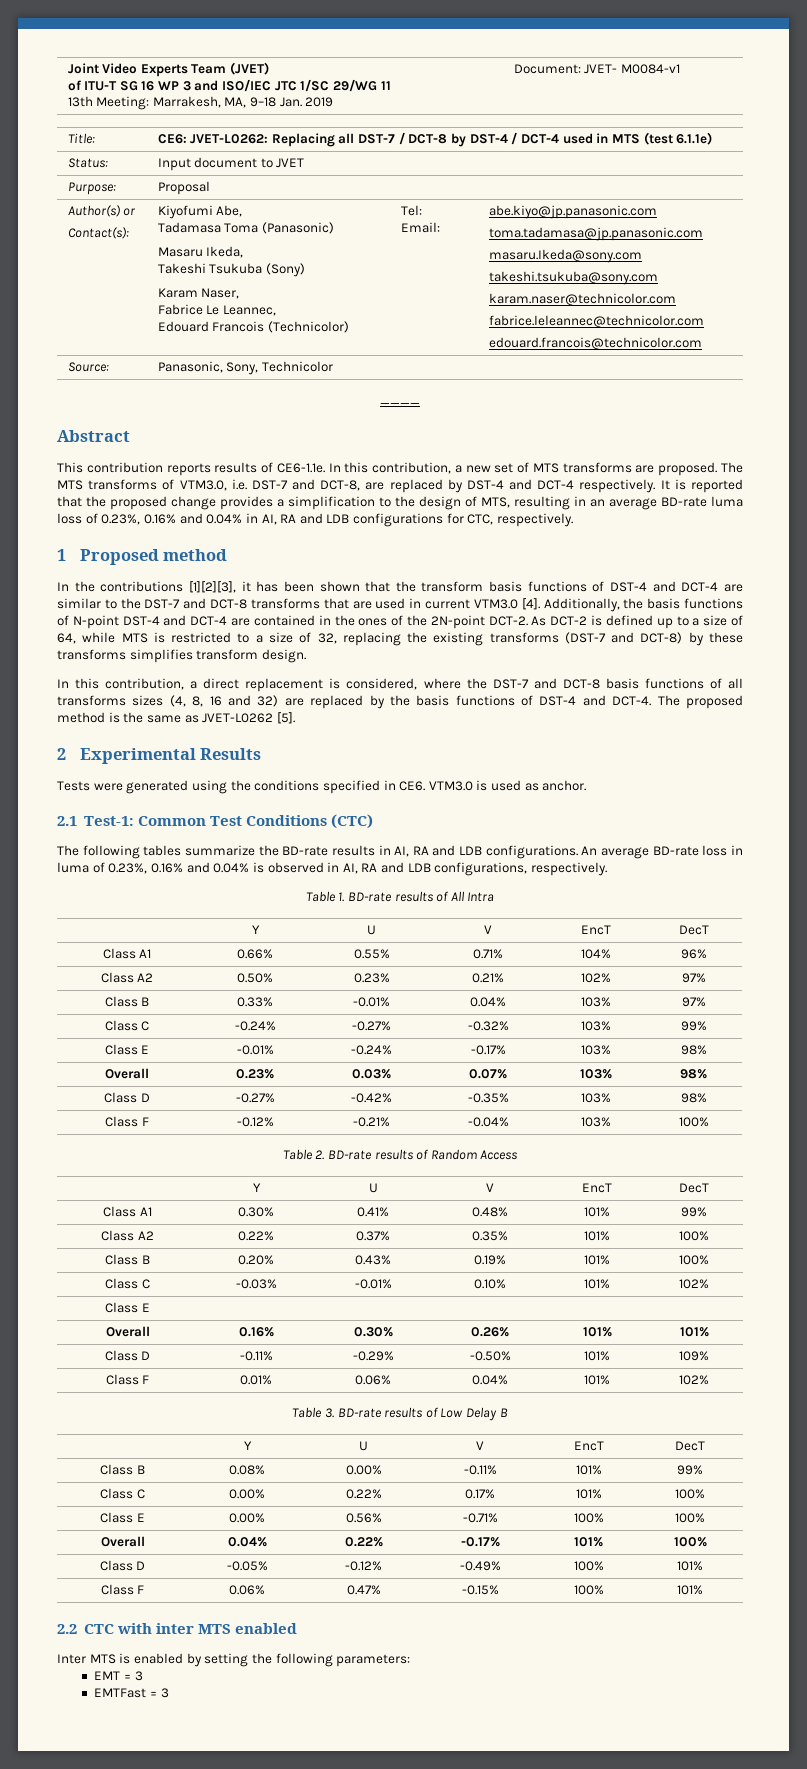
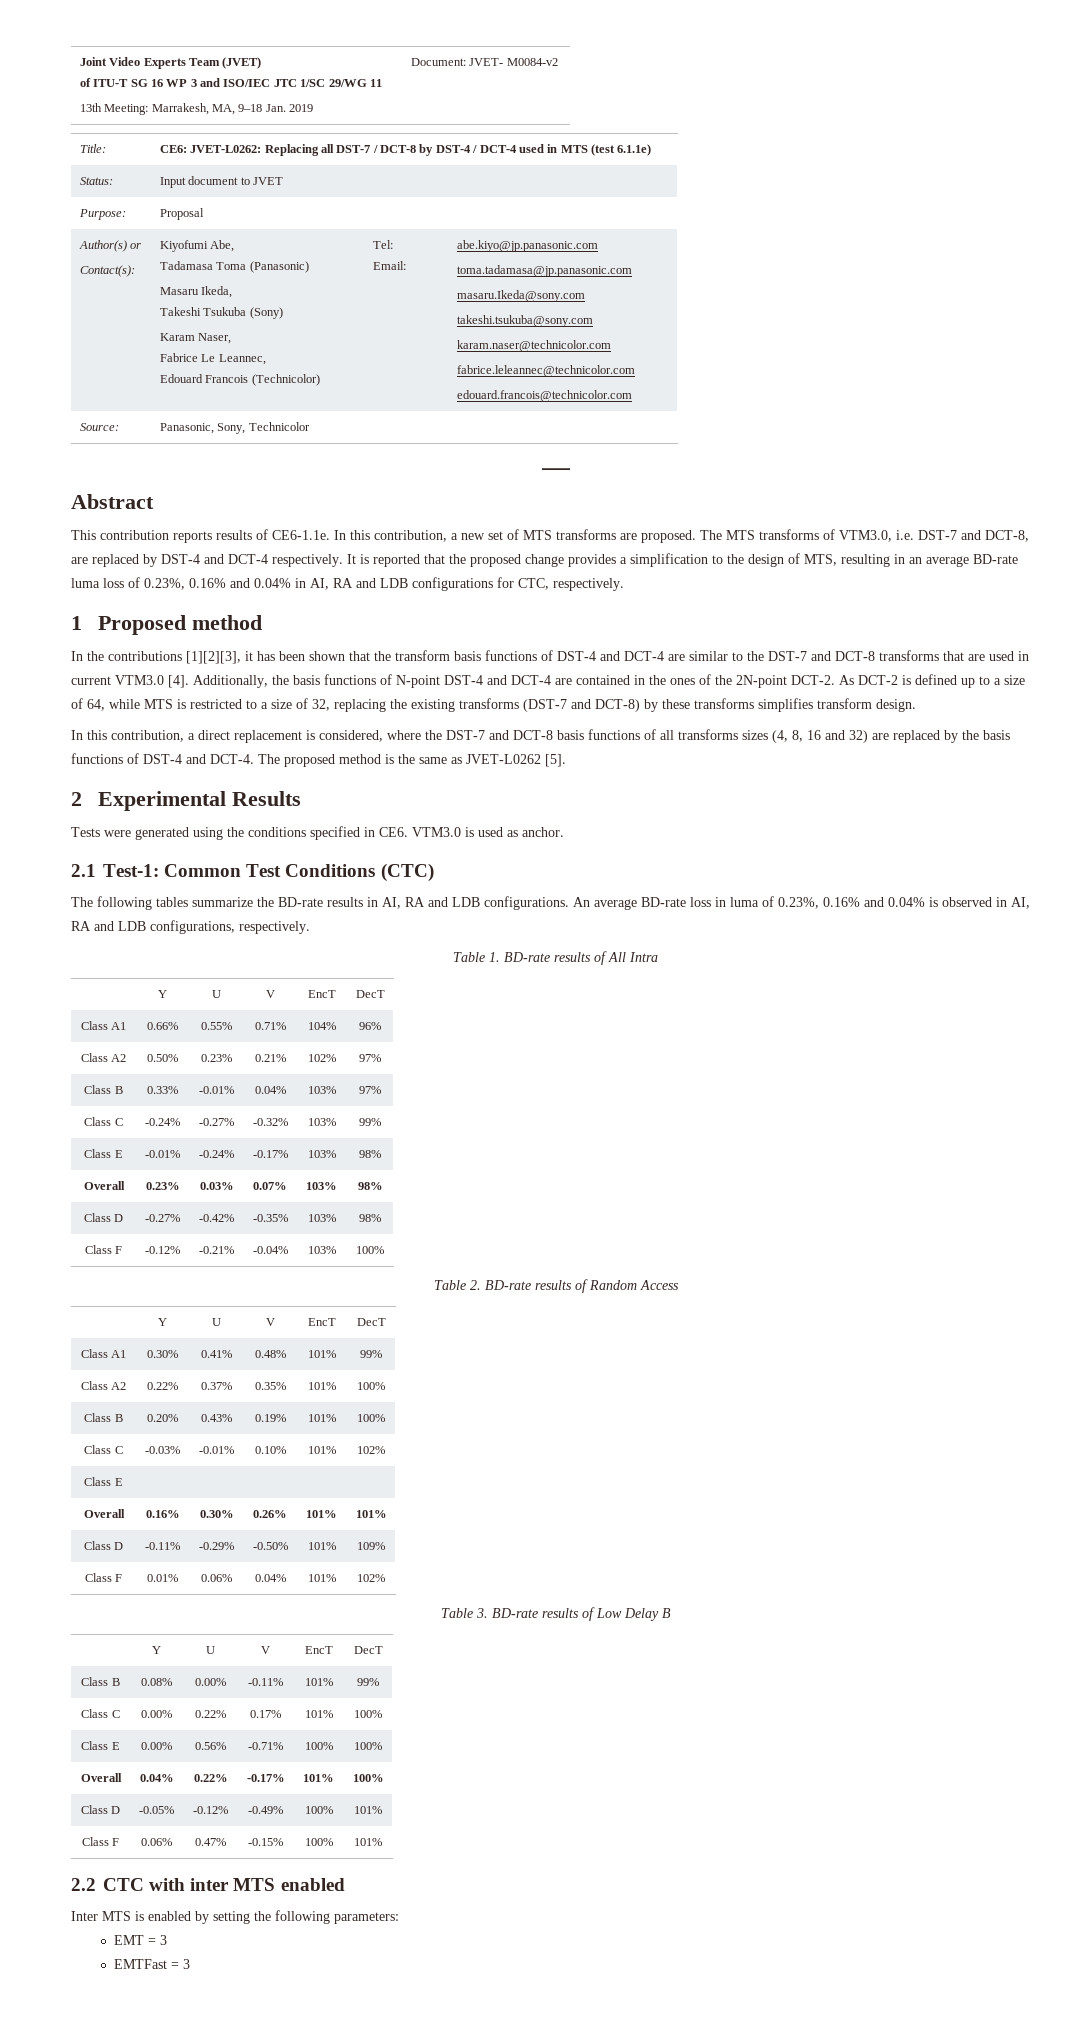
  Joint Video Experts Team (JVET)
  of ITU-T SG 16 WP 3 and ISO/IEC JTC 1/SC 29/WG 11
- 13th Meeting: Marrakesh, MA, 9–18 Jan. 2019 | Document: JVET- M0084-v1
+ 13th Meeting: Marrakesh, MA, 9–18 Jan. 2019 | Document: JVET- M0084-v2

